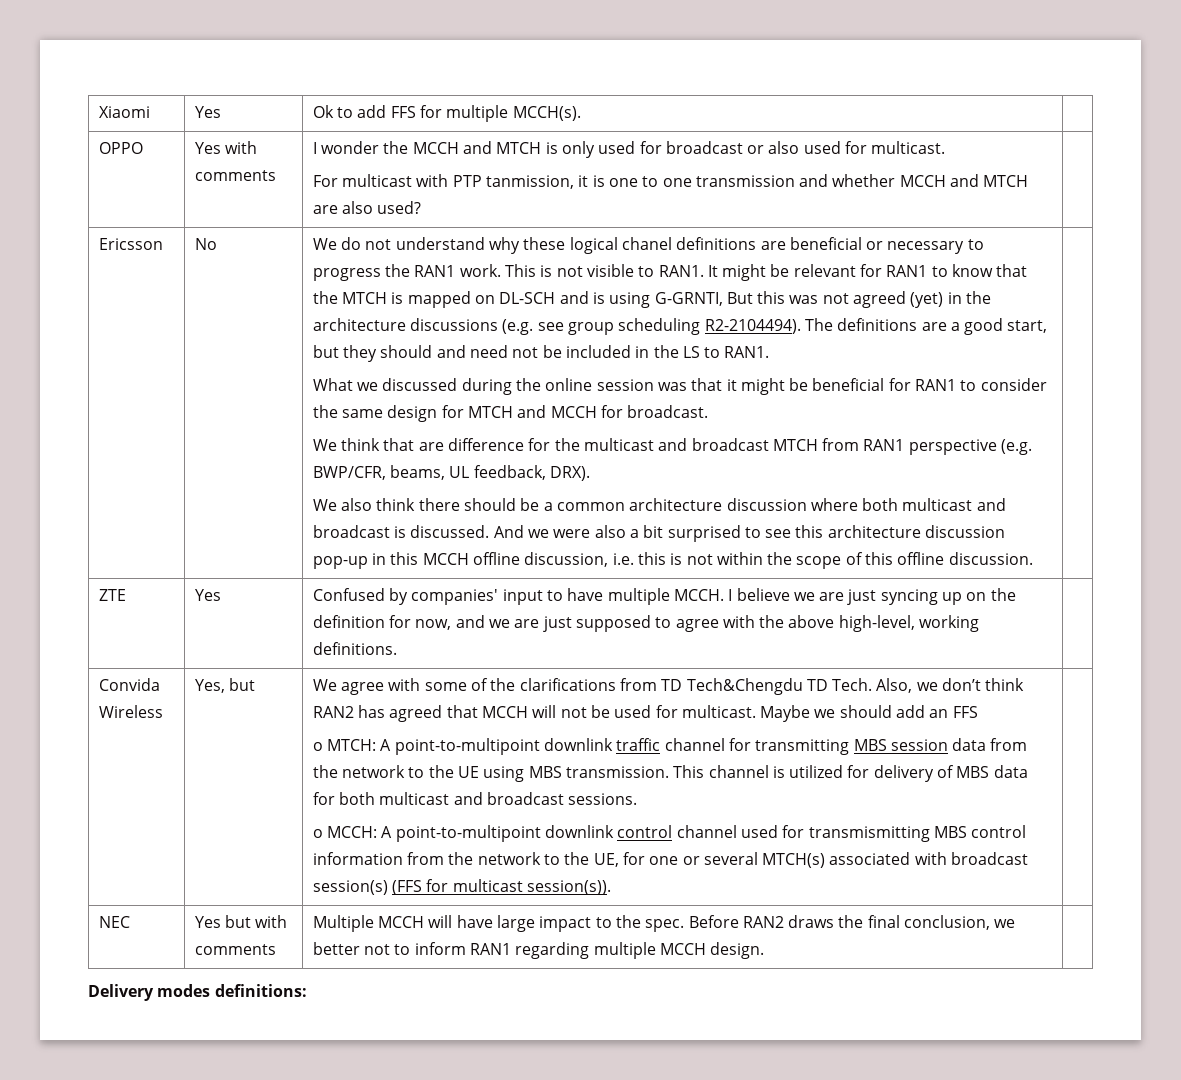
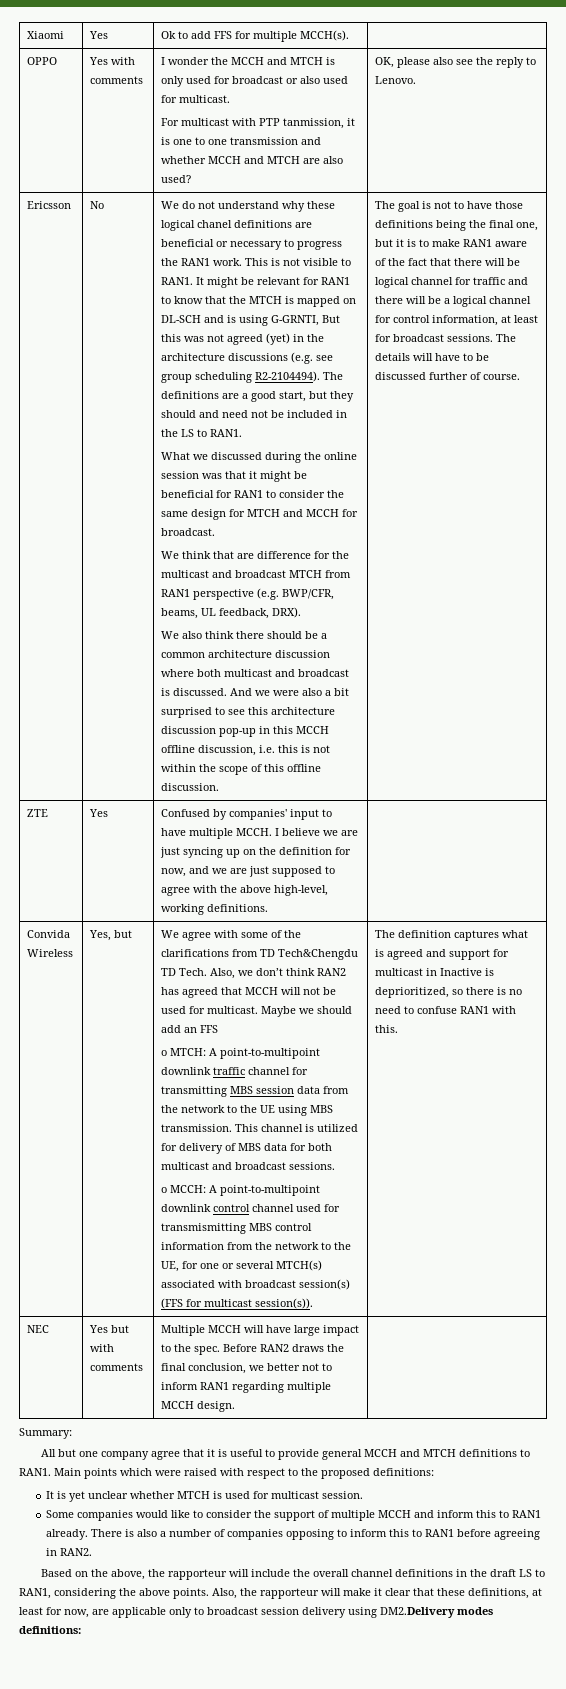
+ OK, please also see the reply to Lenovo.
+ The goal is not to have those definitions being the final one, but it is to make RAN1 aware of the fact that there will be logical channel for traffic and there will be a logical channel for control information, at least for broadcast sessions. The details will have to be discussed further of course.
+ The definition captures what is agreed and support for multicast in Inactive is deprioritized, so there is no need to confuse RAN1 with this.
- Delivery modes definitions:
+ Summary:
+ All but one company agree that it is useful to provide general MCCH and MTCH definitions to RAN1. Main points which were raised with respect to the proposed definitions:
+ It is yet unclear whether MTCH is used for multicast session.
+ Some companies would like to consider the support of multiple MCCH and inform this to RAN1 already. There is also a number of companies opposing to inform this to RAN1 before agreeing in RAN2.
+ Based on the above, the rapporteur will include the overall channel definitions in the draft LS to RAN1, considering the above points. Also, the rapporteur will make it clear that these definitions, at least for now, are applicable only to broadcast session delivery using DM2.Delivery modes definitions:

